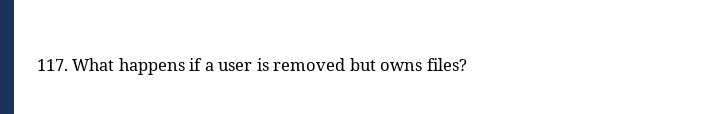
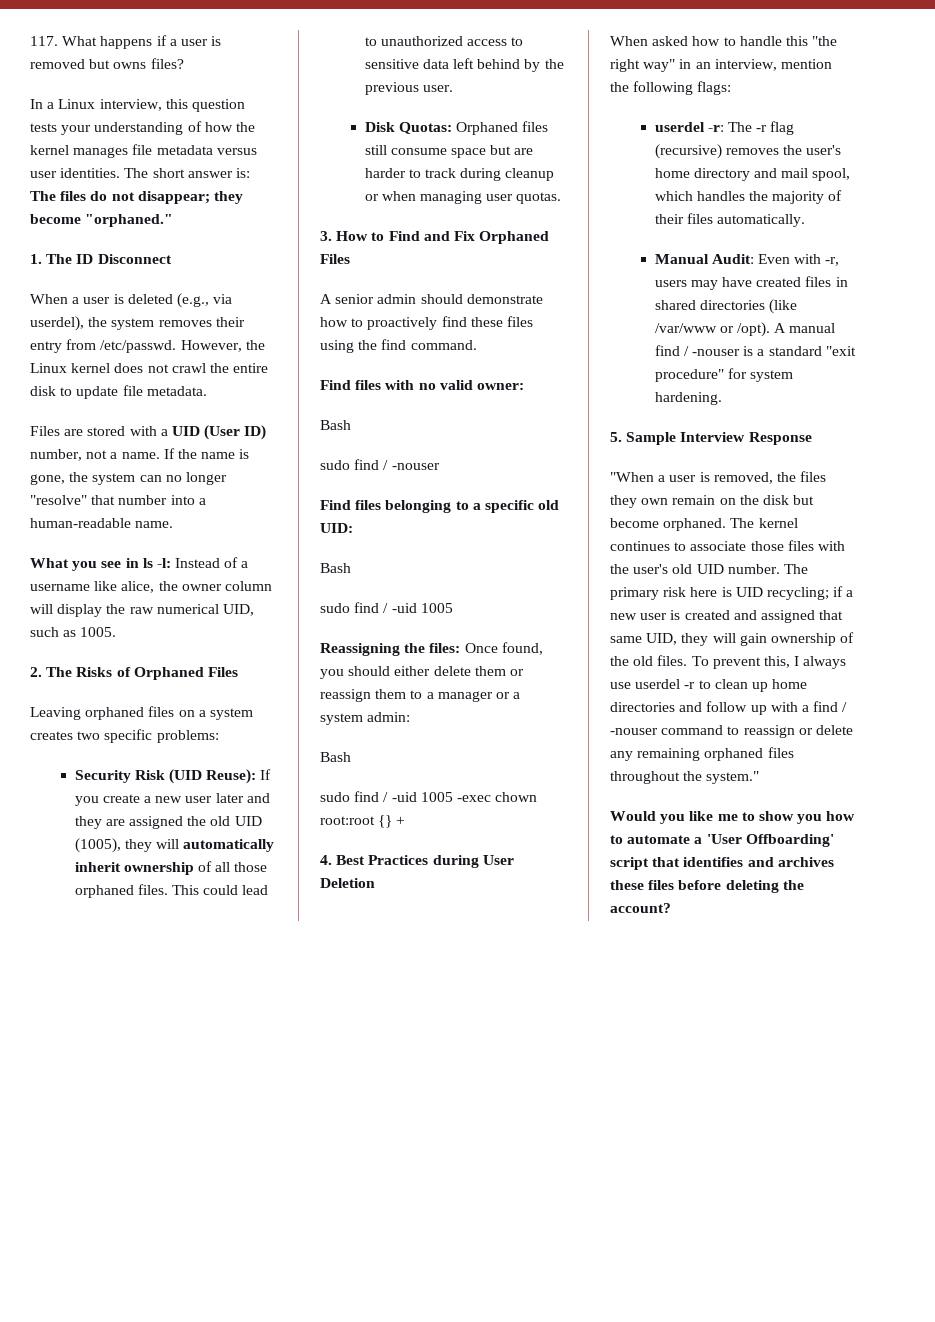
+ In a Linux interview, this question tests your understanding of how the kernel manages file metadata versus user identities. The short answer is: The files do not disappear; they become "orphaned."
+ 1. The ID Disconnect
+ When a user is deleted (e.g., via userdel), the system removes their entry from /etc/passwd. However, the Linux kernel does not crawl the entire disk to update file metadata.
+ Files are stored with a UID (User ID) number, not a name. If the name is gone, the system can no longer "resolve" that number into a human-readable name.
+ What you see in ls -l: Instead of a username like alice, the owner column will display the raw numerical UID, such as 1005.
+ 2. The Risks of Orphaned Files
+ Leaving orphaned files on a system creates two specific problems:
+ Security Risk (UID Reuse): If you create a new user later and they are assigned the old UID (1005), they will automatically inherit ownership of all those orphaned files. This could lead to unauthorized access to sensitive data left behind by the previous user.
+ Disk Quotas: Orphaned files still consume space but are harder to track during cleanup or when managing user quotas.
+ 3. How to Find and Fix Orphaned Files
+ A senior admin should demonstrate how to proactively find these files using the find command.
+ Find files with no valid owner:
+ Bash
+ sudo find / -nouser
+ Find files belonging to a specific old UID:
+ Bash
+ sudo find / -uid 1005
+ Reassigning the files: Once found, you should either delete them or reassign them to a manager or a system admin:
+ Bash
+ sudo find / -uid 1005 -exec chown root:root {} +
+ 4. Best Practices during User Deletion
+ When asked how to handle this "the right way" in an interview, mention the following flags:
+ userdel -r: The -r flag (recursive) removes the user's home directory and mail spool, which handles the majority of their files automatically.
+ Manual Audit: Even with -r, users may have created files in shared directories (like /var/www or /opt). A manual find / -nouser is a standard "exit procedure" for system hardening.
+ 5. Sample Interview Response
+ "When a user is removed, the files they own remain on the disk but become orphaned. The kernel continues to associate those files with the user's old UID number. The primary risk here is UID recycling; if a new user is created and assigned that same UID, they will gain ownership of the old files. To prevent this, I always use userdel -r to clean up home directories and follow up with a find / -nouser command to reassign or delete any remaining orphaned files throughout the system."
+ Would you like me to show you how to automate a 'User Offboarding' script that identifies and archives these files before deleting the account?

